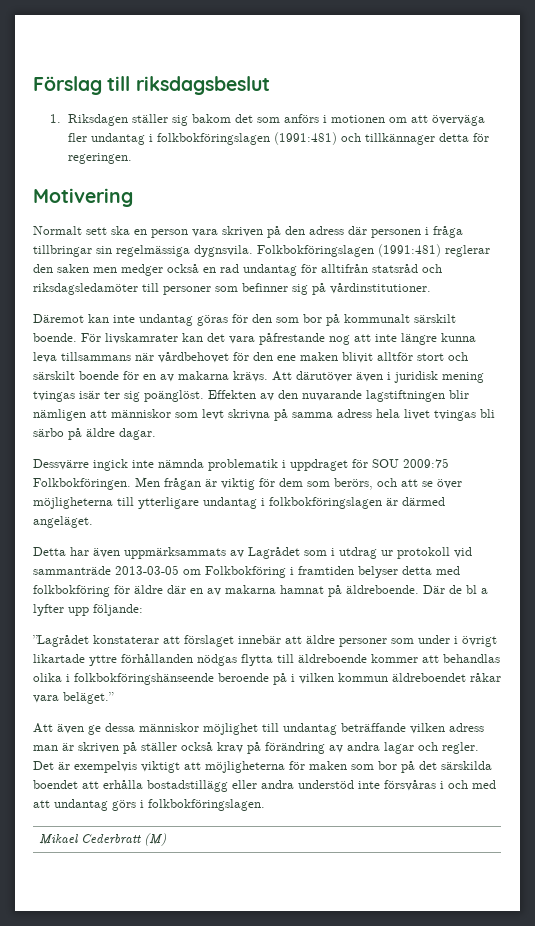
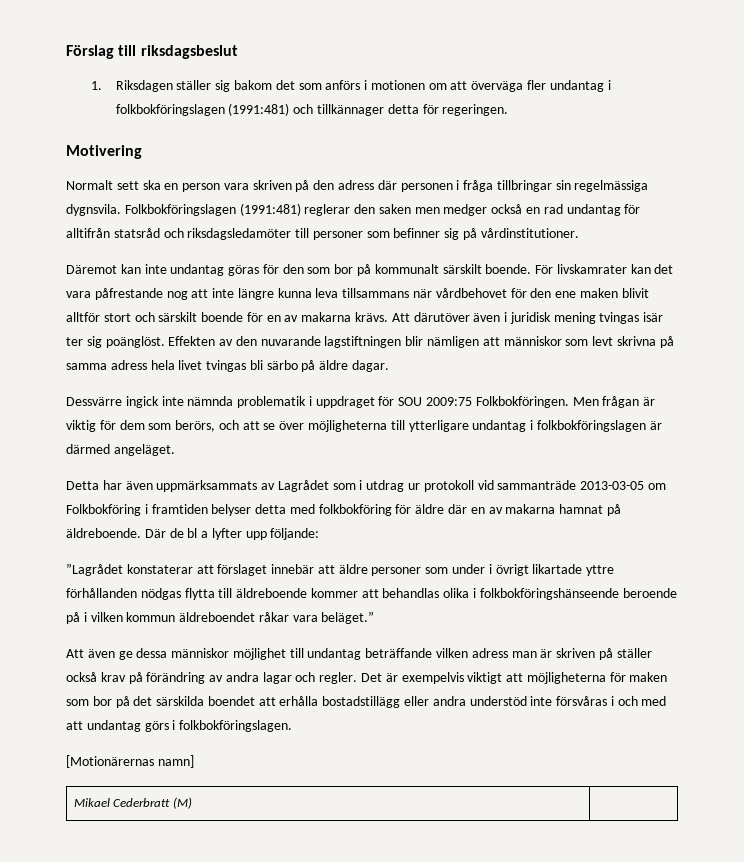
+ [Motionärernas namn]

